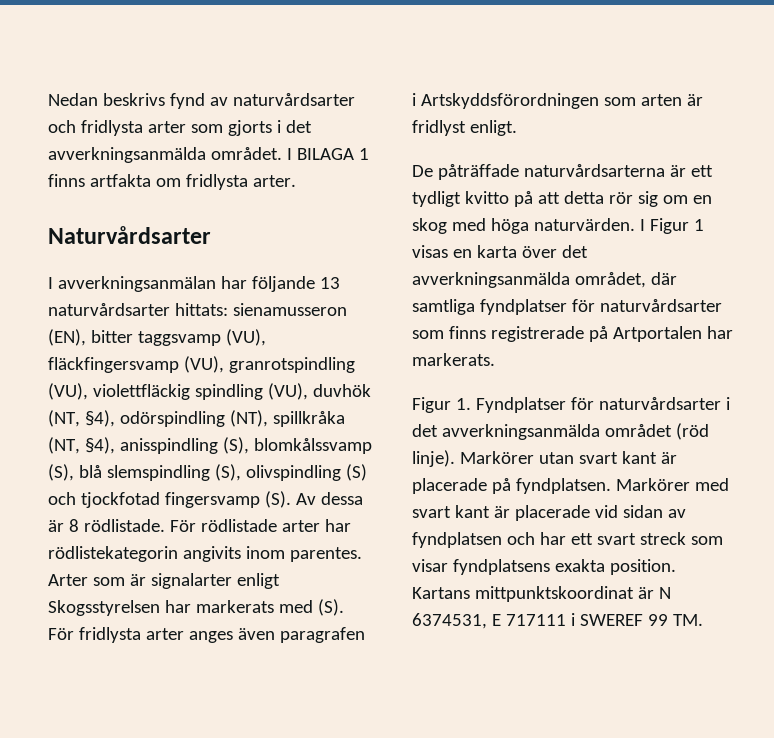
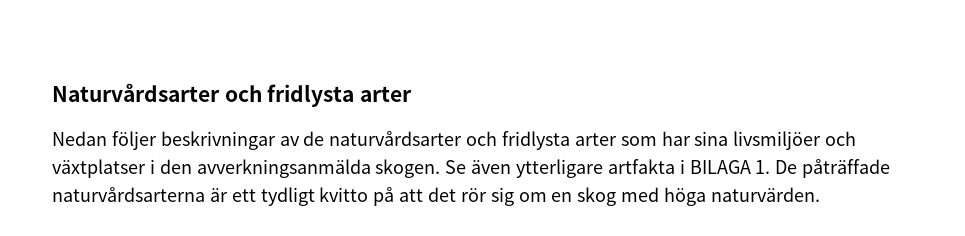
- Nedan beskrivs fynd av naturvårdsarter och fridlysta arter som gjorts i det avverkningsanmälda området. I BILAGA 1 finns artfakta om fridlysta arter.
- Naturvårdsarter
- I avverkningsanmälan har följande 13 naturvårdsarter hittats: sienamusseron (EN), bitter taggsvamp (VU), fläckfingersvamp (VU), granrotspindling (VU), violettfläckig spindling (VU), duvhök (NT, §4), odörspindling (NT), spillkråka (NT, §4), anisspindling (S), blomkålssvamp (S), blå slemspindling (S), olivspindling (S) och tjockfotad fingersvamp (S). Av dessa är 8 rödlistade. För rödlistade arter har rödlistekategorin angivits inom parentes. Arter som är signalarter enligt Skogsstyrelsen har markerats med (S). För fridlysta arter anges även paragrafen i Artskyddsförordningen som arten är fridlyst enligt.
- De påträffade naturvårdsarterna är ett tydligt kvitto på att detta rör sig om en skog med höga naturvärden. I Figur 1 visas en karta över det avverkningsanmälda området, där samtliga fyndplatser för naturvårdsarter som finns registrerade på Artportalen har markerats.
- Figur 1. Fyndplatser för naturvårdsarter i det avverkningsanmälda området (röd linje). Markörer utan svart kant är placerade på fyndplatsen. Markörer med svart kant är placerade vid sidan av fyndplatsen och har ett svart streck som visar fyndplatsens exakta position. Kartans mittpunktskoordinat är N 6374531, E 717111 i SWEREF 99 TM.
+ Naturvårdsarter och fridlysta arter
+ Nedan följer beskrivningar av de naturvårdsarter och fridlysta arter som har sina livsmiljöer och växtplatser i den avverkningsanmälda skogen. Se även ytterligare artfakta i BILAGA 1. De påträffade naturvårdsarterna är ett tydligt kvitto på att det rör sig om en skog med höga naturvärden.

